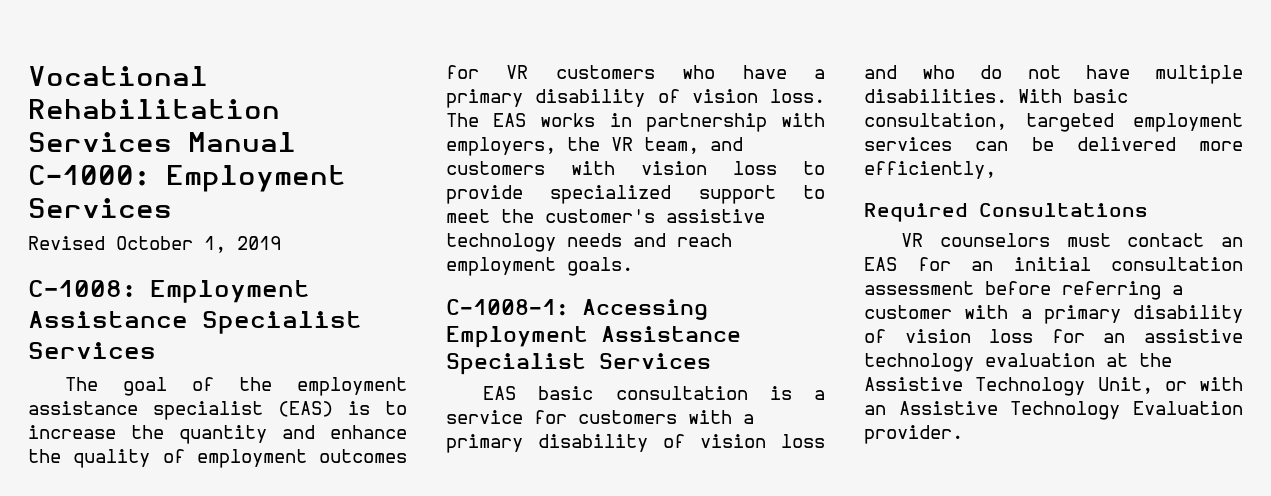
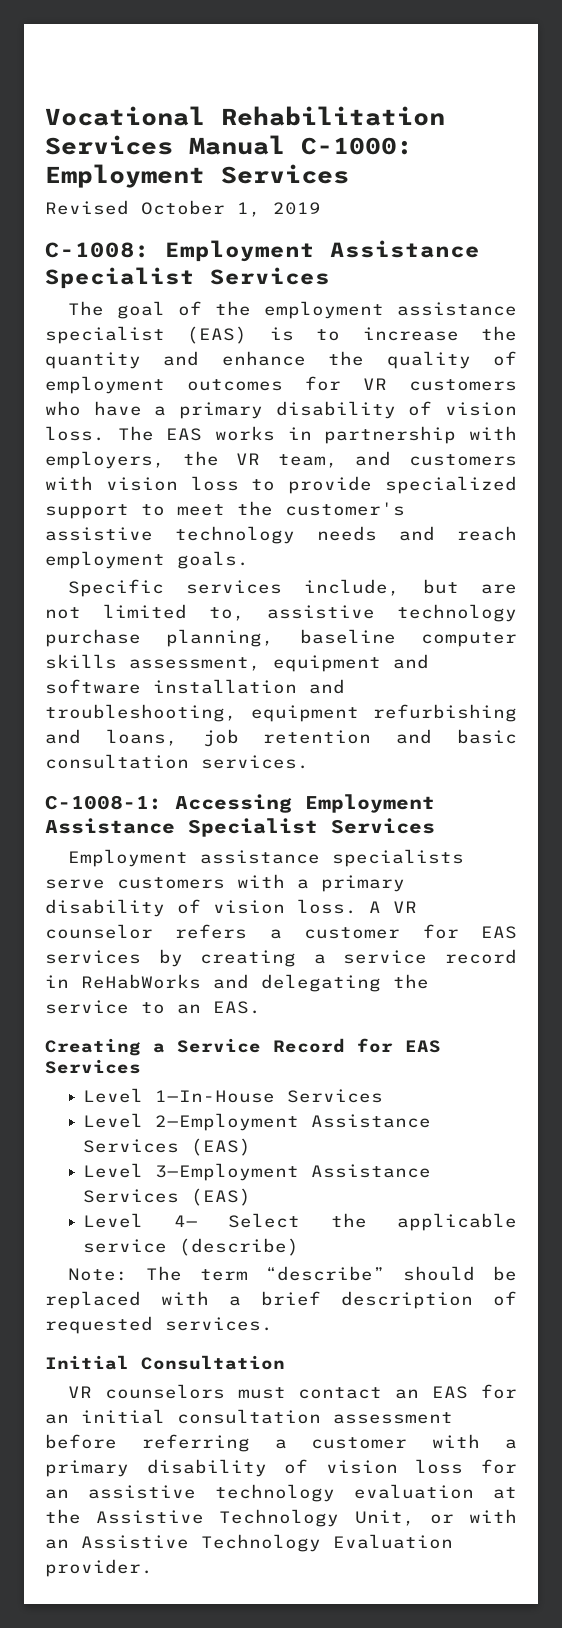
+ Specific services include, but are not limited to, assistive technology purchase planning, baseline computer skills assessment, equipment and software installation and troubleshooting, equipment refurbishing and loans, job retention and basic consultation services.
- EAS basic consultation is a service for customers with a primary disability of vision loss and who do not have multiple disabilities. With basic consultation, targeted employment services can be delivered more efficiently,
- Required Consultations
+ Employment assistance specialists serve customers with a primary disability of vision loss. A VR counselor refers a customer for EAS services by creating a service record in ReHabWorks and delegating the service to an EAS.
+ Creating a Service Record for EAS Services
+ Level 1—In-House Services
+ Level 2—Employment Assistance Services (EAS)
+ Level 3—Employment Assistance Services (EAS)
+ Level 4— Select the applicable service (describe)
+ Note: The term “describe” should be replaced with a brief description of requested services.
+ Initial Consultation

